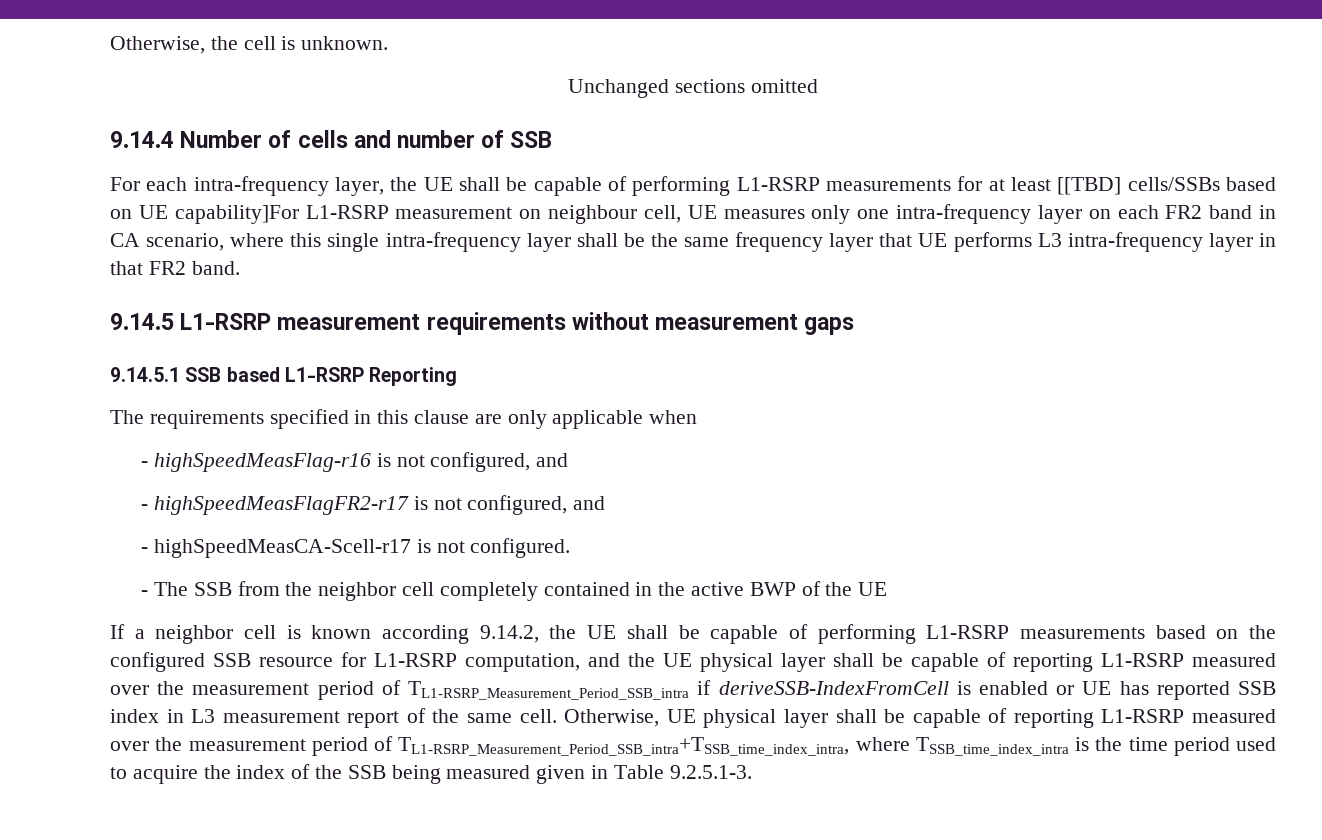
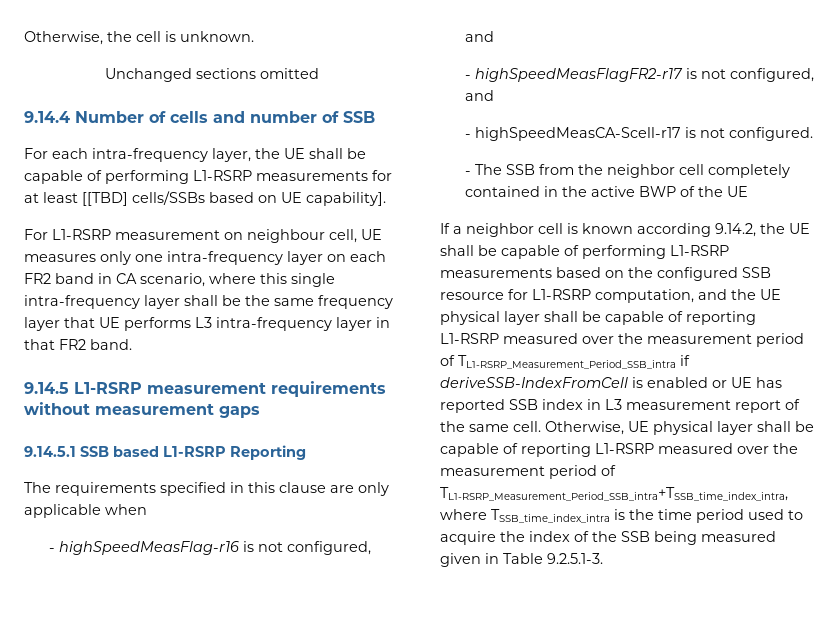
- For each intra-frequency layer, the UE shall be capable of performing L1-RSRP measurements for at least [[TBD] cells/SSBs based on UE capability]For L1-RSRP measurement on neighbour cell, UE measures only one intra-frequency layer on each FR2 band in CA scenario, where this single intra-frequency layer shall be the same frequency layer that UE performs L3 intra-frequency layer in that FR2 band.
+ For each intra-frequency layer, the UE shall be capable of performing L1-RSRP measurements for at least [[TBD] cells/SSBs based on UE capability].
+ For L1-RSRP measurement on neighbour cell, UE measures only one intra-frequency layer on each FR2 band in CA scenario, where this single intra-frequency layer shall be the same frequency layer that UE performs L3 intra-frequency layer in that FR2 band.

